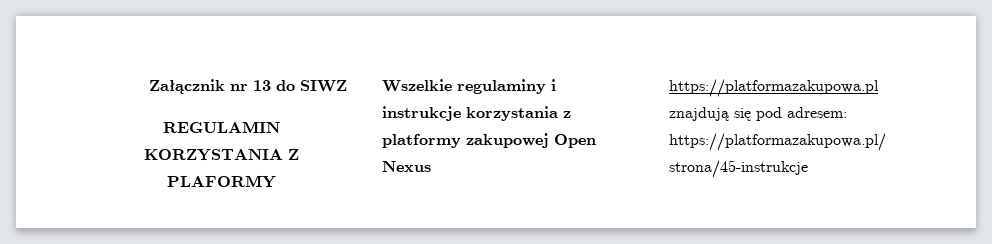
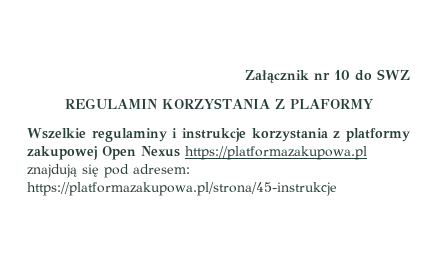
- Załącznik nr 13 do SIWZ
+ Załącznik nr 10 do SWZ

